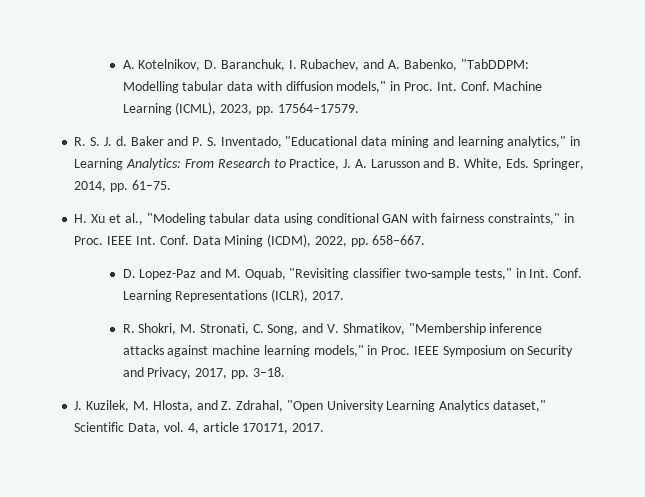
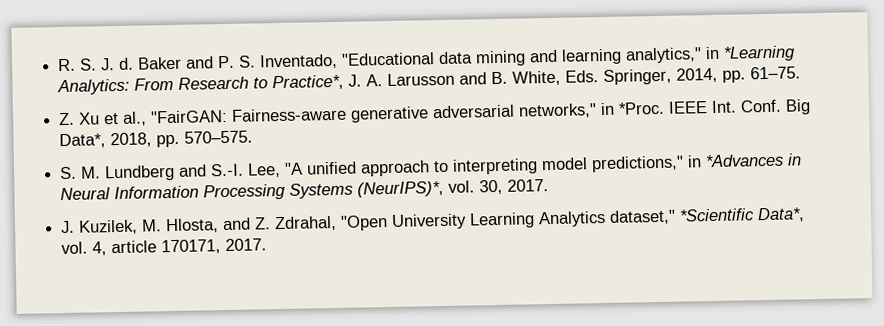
- A. Kotelnikov, D. Baranchuk, I. Rubachev, and A. Babenko, "TabDDPM: Modelling tabular data with diffusion models," in Proc. Int. Conf. Machine Learning (ICML), 2023, pp. 17564–17579.
- Baker and P. S. Inventado, "Educational data mining and learning analytics," in Learning Analytics: From Research to Practice, J. A. Larusson and B. White, Eds. Springer, 2014, pp. 61–75.
+ Baker and P. S. Inventado, "Educational data mining and learning analytics," in *Learning Analytics: From Research to Practice*, J. A. Larusson and B. White, Eds. Springer, 2014, pp. 61–75.
- H. Xu et al., "Modeling tabular data using conditional GAN with fairness constraints," in Proc. IEEE Int. Conf. Data Mining (ICDM), 2022, pp. 658–667.
- D. Lopez-Paz and M. Oquab, "Revisiting classifier two-sample tests," in Int. Conf. Learning Representations (ICLR), 2017.
- R. Shokri, M. Stronati, C. Song, and V. Shmatikov, "Membership inference attacks against machine learning models," in Proc. IEEE Symposium on Security and Privacy, 2017, pp. 3–18.
+ Z. Xu et al., "FairGAN: Fairness-aware generative adversarial networks," in *Proc. IEEE Int. Conf. Big Data*, 2018, pp. 570–575.
+ S. M. Lundberg and S.-I. Lee, "A unified approach to interpreting model predictions," in *Advances in Neural Information Processing Systems (NeurIPS)*, vol. 30, 2017.
- J. Kuzilek, M. Hlosta, and Z. Zdrahal, "Open University Learning Analytics dataset," Scientific Data, vol. 4, article 170171, 2017.
+ J. Kuzilek, M. Hlosta, and Z. Zdrahal, "Open University Learning Analytics dataset," *Scientific Data*, vol. 4, article 170171, 2017.

